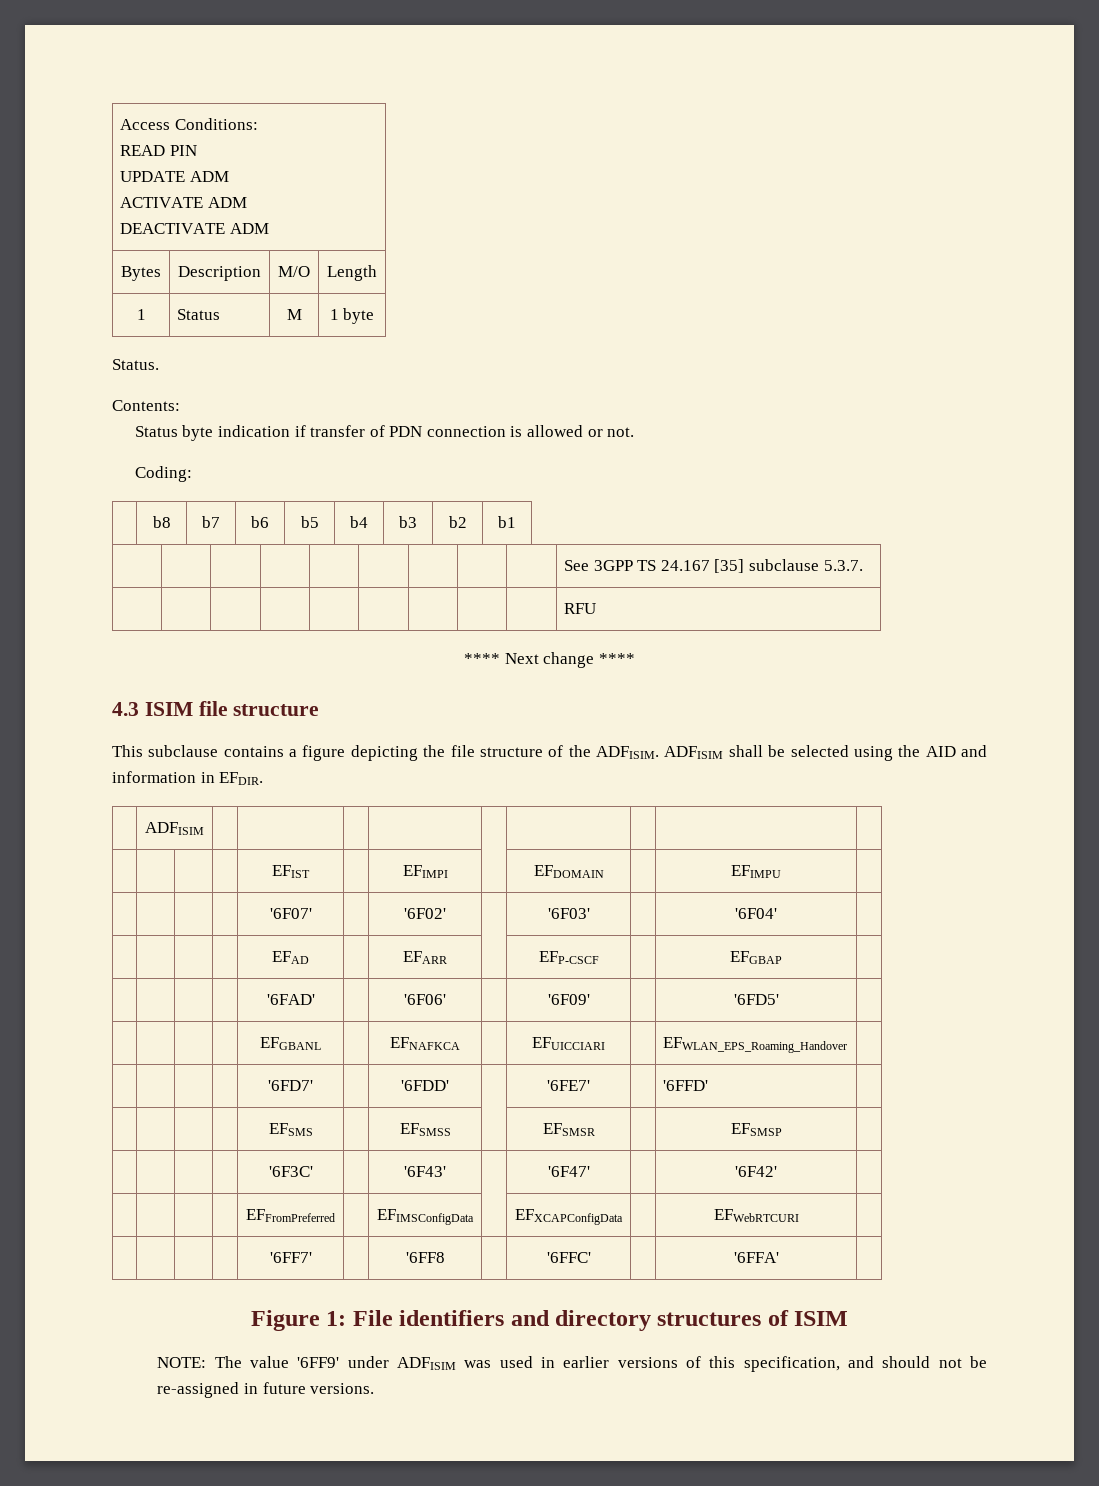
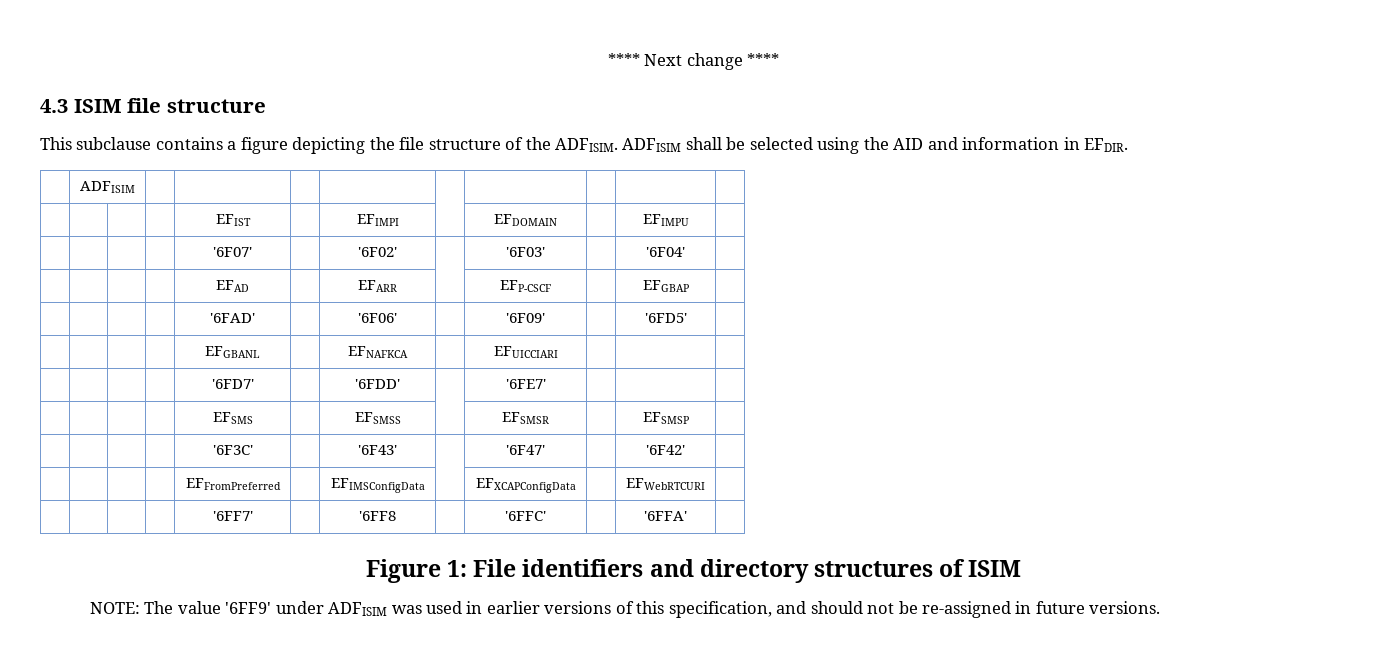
- Access Conditions:
- READ PIN
- UPDATE ADM
- ACTIVATE ADM
- DEACTIVATE ADM
- Bytes | Description | M/O | Length
- 1 | Status | M | 1 byte
- Status.
- Contents:
- Status byte indication if transfer of PDN connection is allowed or not.
- Coding:
- | b8 | b7 | b6 | b5 | b4 | b3 | b2 | b1
- | | | | | | | | | See 3GPP TS 24.167 [35] subclause 5.3.7.
- | | | | | | | | | RFU
- | | | | EFGBANL | | EFNAFKCA | | EFUICCIARI | | EFWLAN_EPS_Roaming_Handover |
+ | | | | EFGBANL | | EFNAFKCA | | EFUICCIARI | | |
- | | | | '6FD7' | | '6FDD' | | '6FE7' | | '6FFD' |
+ | | | | '6FD7' | | '6FDD' | | '6FE7' | | |

